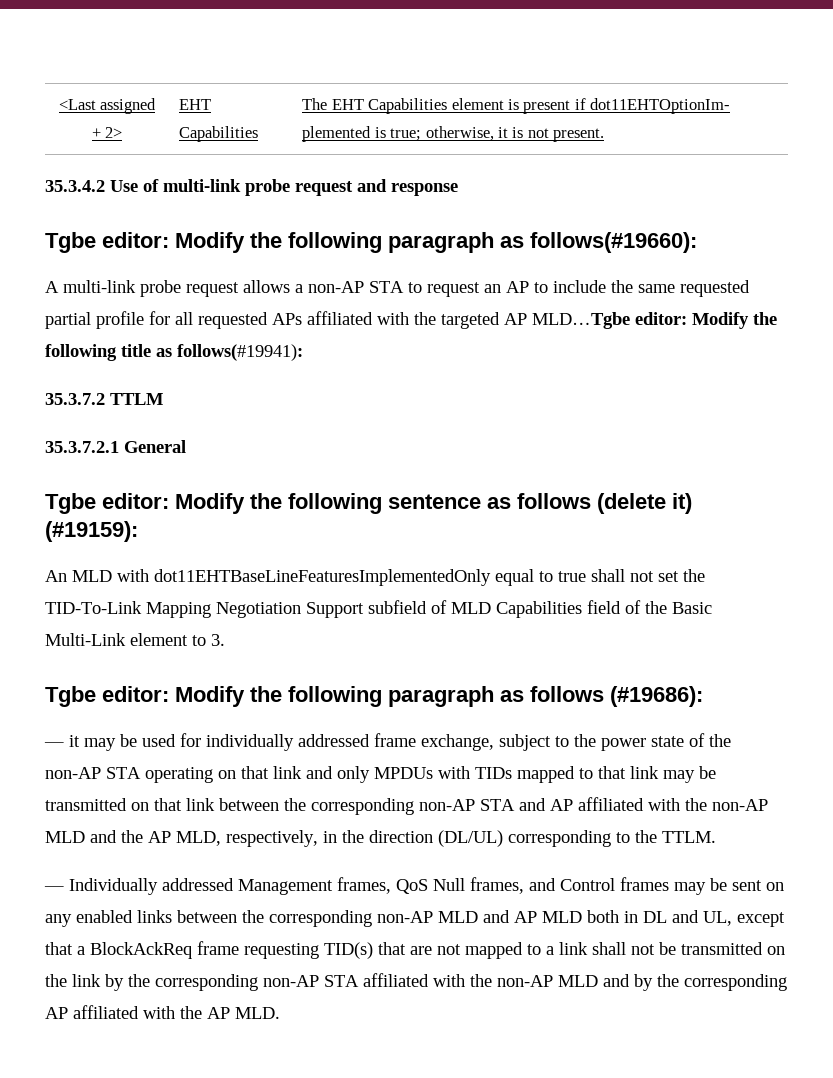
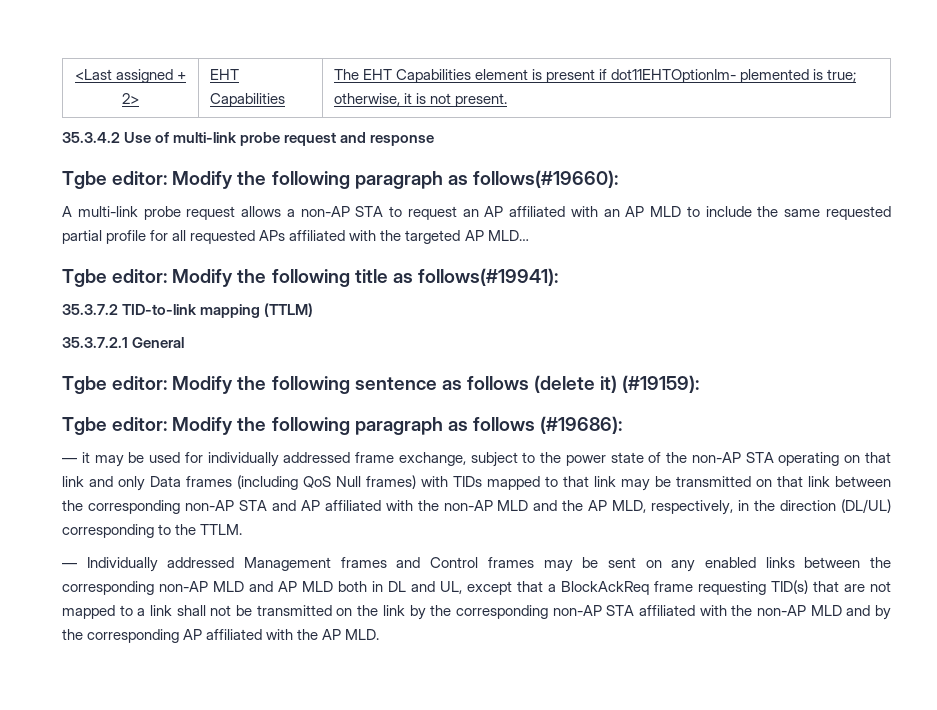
- A multi-link probe request allows a non-AP STA to request an AP to include the same requested partial profile for all requested APs affiliated with the targeted AP MLD…Tgbe editor: Modify the following title as follows(#19941):
+ A multi-link probe request allows a non-AP STA to request an AP affiliated with an AP MLD to include the same requested partial profile for all requested APs affiliated with the targeted AP MLD…
+ Tgbe editor: Modify the following title as follows(#19941):
- 35.3.7.2 TTLM
+ 35.3.7.2 TID-to-link mapping (TTLM)
- An MLD with dot11EHTBaseLineFeaturesImplementedOnly equal to true shall not set the TID-To-Link Mapping Negotiation Support subfield of MLD Capabilities field of the Basic Multi-Link element to 3.
- — it may be used for individually addressed frame exchange, subject to the power state of the non-AP STA operating on that link and only MPDUs with TIDs mapped to that link may be transmitted on that link between the corresponding non-AP STA and AP affiliated with the non-AP MLD and the AP MLD, respectively, in the direction (DL/UL) corresponding to the TTLM.
+ — it may be used for individually addressed frame exchange, subject to the power state of the non-AP STA operating on that link and only Data frames (including QoS Null frames) with TIDs mapped to that link may be transmitted on that link between the corresponding non-AP STA and AP affiliated with the non-AP MLD and the AP MLD, respectively, in the direction (DL/UL) corresponding to the TTLM.
- — Individually addressed Management frames, QoS Null frames, and Control frames may be sent on any enabled links between the corresponding non-AP MLD and AP MLD both in DL and UL, except that a BlockAckReq frame requesting TID(s) that are not mapped to a link shall not be transmitted on the link by the corresponding non-AP STA affiliated with the non-AP MLD and by the corresponding AP affiliated with the AP MLD.
+ — Individually addressed Management frames and Control frames may be sent on any enabled links between the corresponding non-AP MLD and AP MLD both in DL and UL, except that a BlockAckReq frame requesting TID(s) that are not mapped to a link shall not be transmitted on the link by the corresponding non-AP STA affiliated with the non-AP MLD and by the corresponding AP affiliated with the AP MLD.

